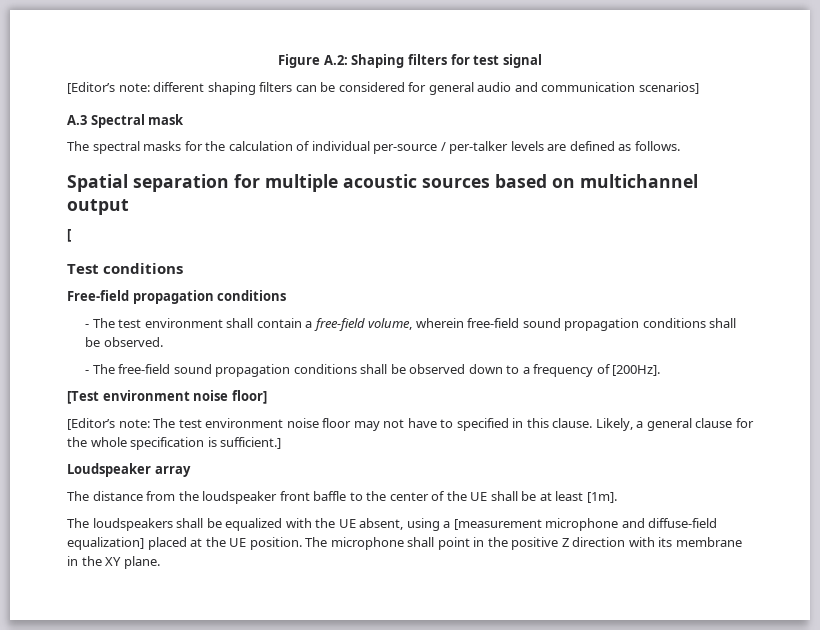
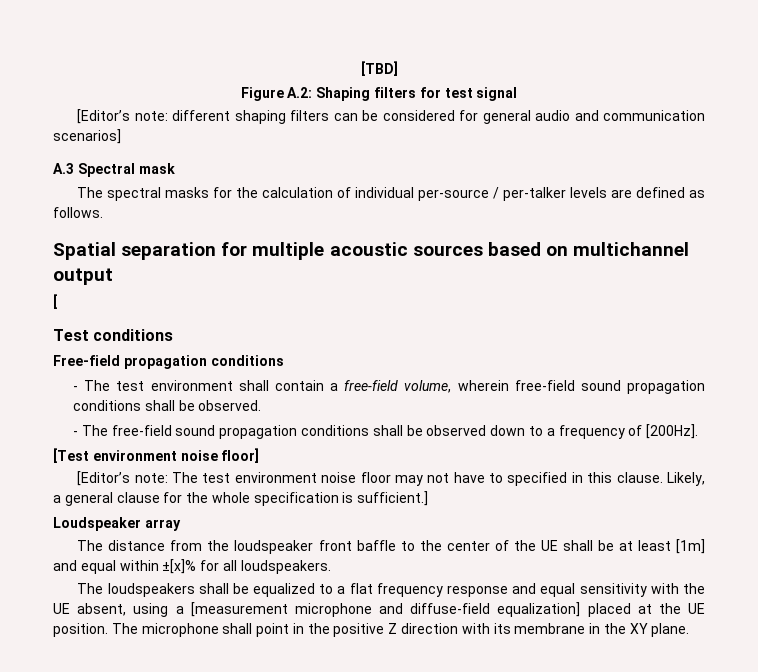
+ [TBD]
- The distance from the loudspeaker front baffle to the center of the UE shall be at least [1m].
+ The distance from the loudspeaker front baffle to the center of the UE shall be at least [1m] and equal within ±[x]% for all loudspeakers.
- The loudspeakers shall be equalized with the UE absent, using a [measurement microphone and diffuse-field equalization] placed at the UE position.
+ The loudspeakers shall be equalized to a flat frequency response and equal sensitivity with the UE absent, using a [measurement microphone and diffuse-field equalization] placed at the UE position.

